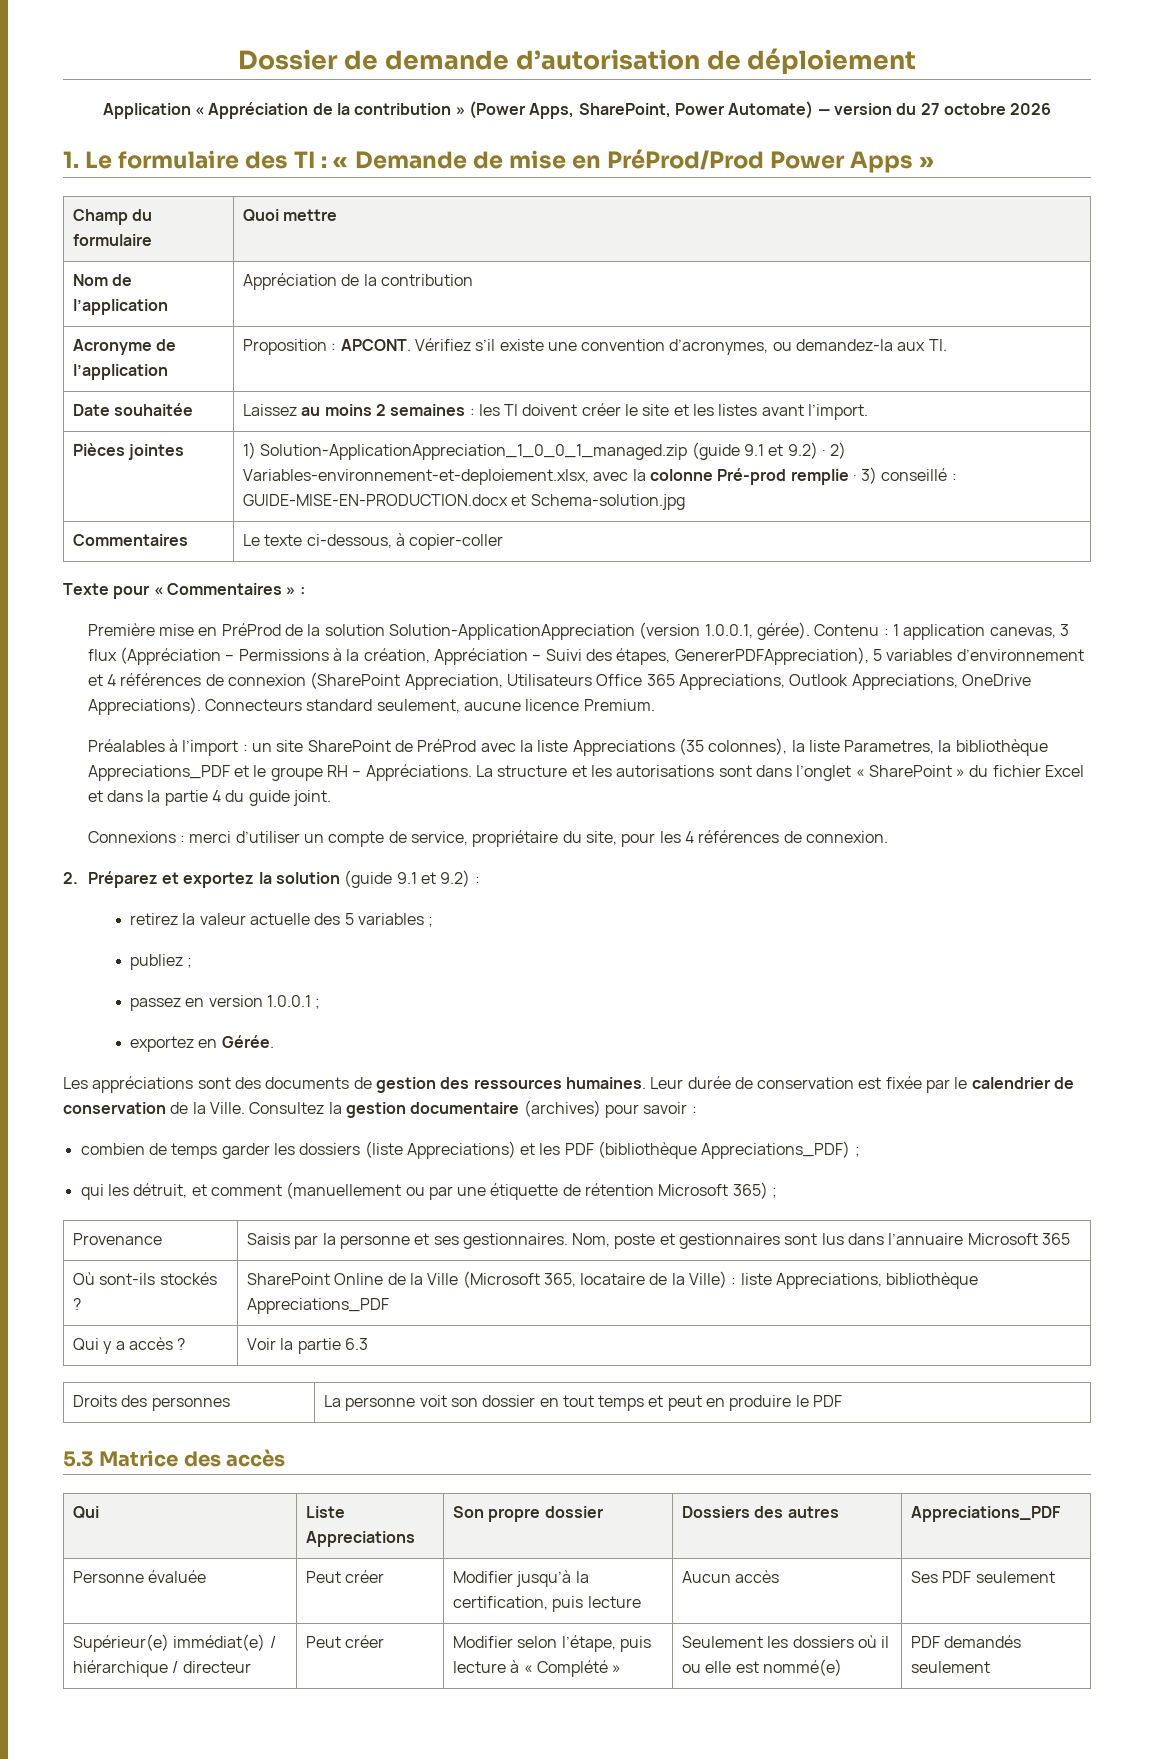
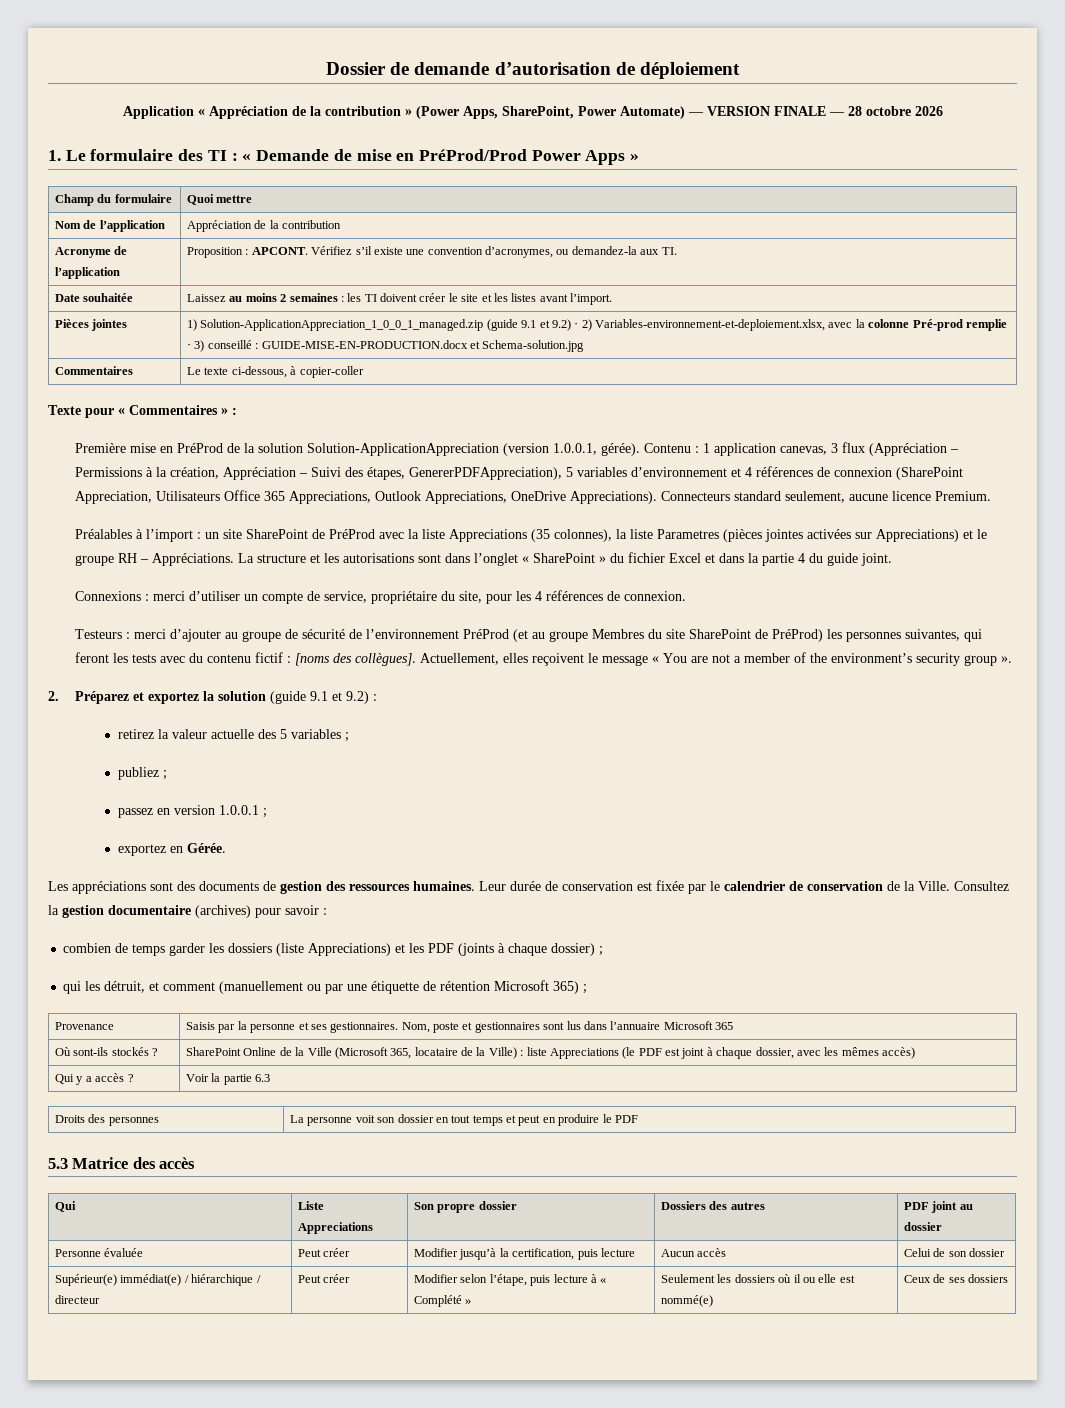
- Application « Appréciation de la contribution » (Power Apps, SharePoint, Power Automate) — version du 27 octobre 2026
+ Application « Appréciation de la contribution » (Power Apps, SharePoint, Power Automate) — VERSION FINALE — 28 octobre 2026
- Préalables à l’import : un site SharePoint de PréProd avec la liste Appreciations (35 colonnes), la liste Parametres, la bibliothèque Appreciations_PDF et le groupe RH – Appréciations.
+ Préalables à l’import : un site SharePoint de PréProd avec la liste Appreciations (35 colonnes), la liste Parametres (pièces jointes activées sur Appreciations) et le groupe RH – Appréciations.
+ Testeurs : merci d’ajouter au groupe de sécurité de l’environnement PréProd (et au groupe Membres du site SharePoint de PréProd) les personnes suivantes, qui feront les tests avec du contenu fictif : [noms des collègues]. Actuellement, elles reçoivent le message « You are not a member of the environment’s security group ».
- combien de temps garder les dossiers (liste Appreciations) et les PDF (bibliothèque Appreciations_PDF) ;
+ combien de temps garder les dossiers (liste Appreciations) et les PDF (joints à chaque dossier) ;
- Où sont-ils stockés ? | SharePoint Online de la Ville (Microsoft 365, locataire de la Ville) : liste Appreciations, bibliothèque Appreciations_PDF
+ Où sont-ils stockés ? | SharePoint Online de la Ville (Microsoft 365, locataire de la Ville) : liste Appreciations (le PDF est joint à chaque dossier, avec les mêmes accès)
- Qui | Liste Appreciations | Son propre dossier | Dossiers des autres | Appreciations_PDF
+ Qui | Liste Appreciations | Son propre dossier | Dossiers des autres | PDF joint au dossier
- Personne évaluée | Peut créer | Modifier jusqu’à la certification, puis lecture | Aucun accès | Ses PDF seulement
+ Personne évaluée | Peut créer | Modifier jusqu’à la certification, puis lecture | Aucun accès | Celui de son dossier
- Supérieur(e) immédiat(e) / hiérarchique / directeur | Peut créer | Modifier selon l’étape, puis lecture à « Complété » | Seulement les dossiers où il ou elle est nommé(e) | PDF demandés seulement
+ Supérieur(e) immédiat(e) / hiérarchique / directeur | Peut créer | Modifier selon l’étape, puis lecture à « Complété » | Seulement les dossiers où il ou elle est nommé(e) | Ceux de ses dossiers

